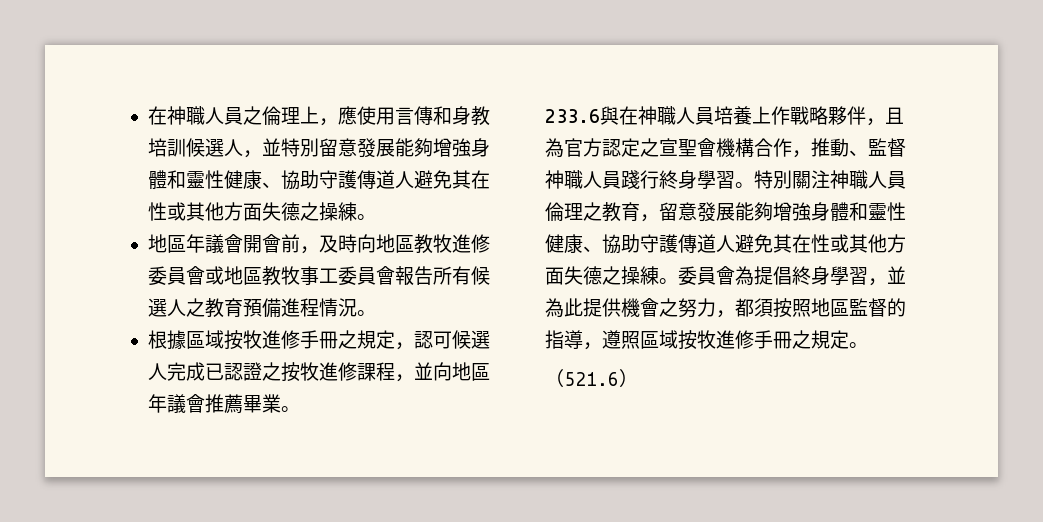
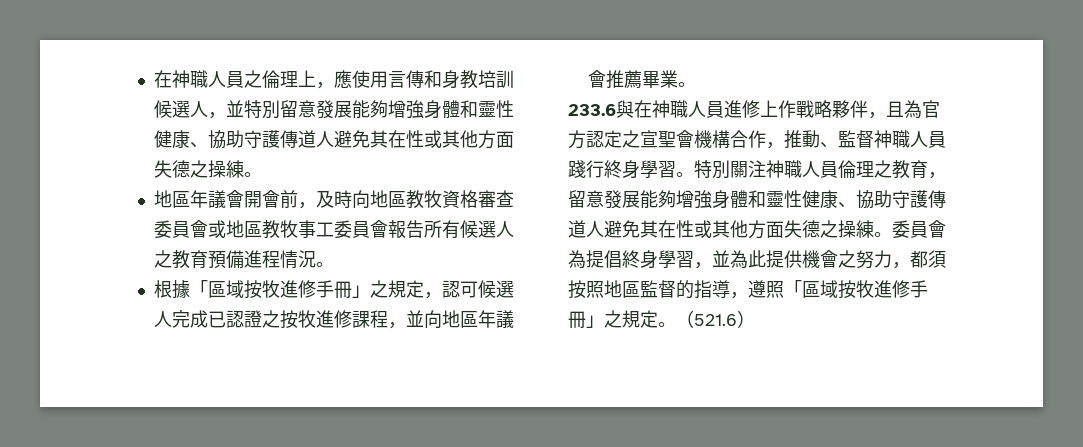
- 地區年議會開會前，及時向地區教牧進修委員會或地區教牧事工委員會報告所有候選人之教育預備進程情況。
+ 地區年議會開會前，及時向地區教牧資格審查委員會或地區教牧事工委員會報告所有候選人之教育預備進程情況。
- 根據區域按牧進修手冊之規定，認可候選人完成已認證之按牧進修課程，並向地區年議會推薦畢業。
+ 根據「區域按牧進修手冊」之規定，認可候選人完成已認證之按牧進修課程，並向地區年議會推薦畢業。
- 233.6與在神職人員培養上作戰略夥伴，且為官方認定之宣聖會機構合作，推動、監督神職人員踐行終身學習。
+ 233.6與在神職人員進修上作戰略夥伴，且為官方認定之宣聖會機構合作，推動、監督神職人員踐行終身學習。
- 委員會為提倡終身學習，並為此提供機會之努力，都須按照地區監督的指導，遵照區域按牧進修手冊之規定。
- （521.6）
+ 委員會為提倡終身學習，並為此提供機會之努力，都須按照地區監督的指導，遵照「區域按牧進修手冊」之規定。（521.6）

